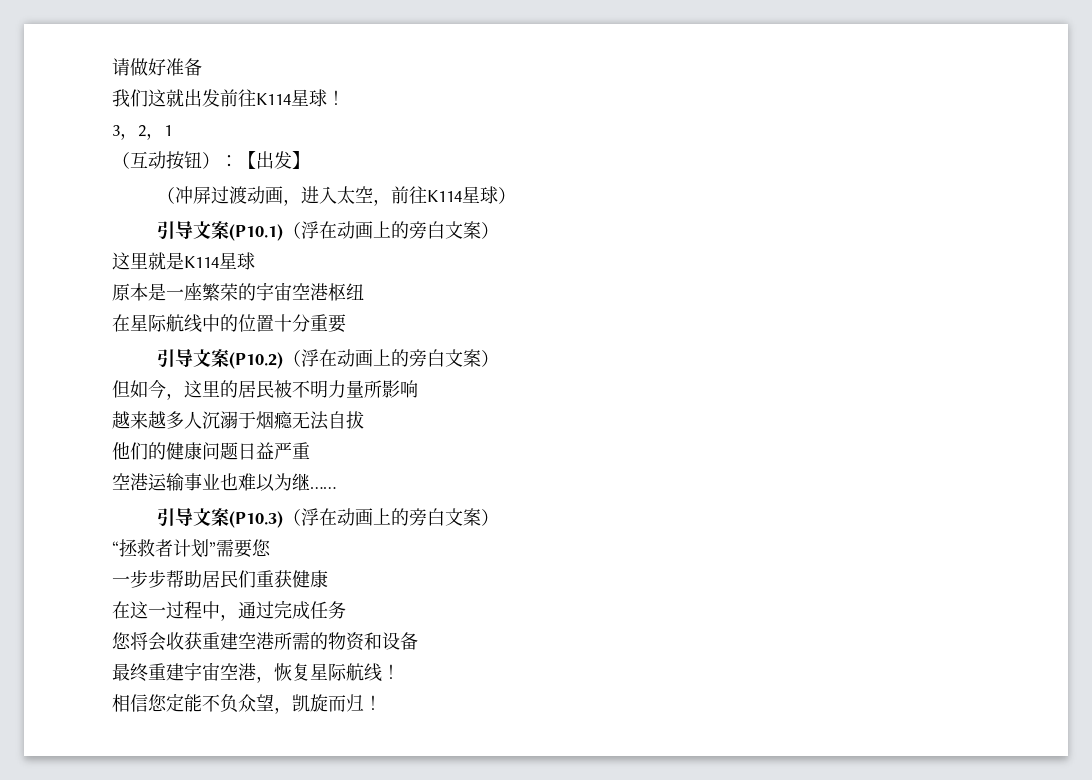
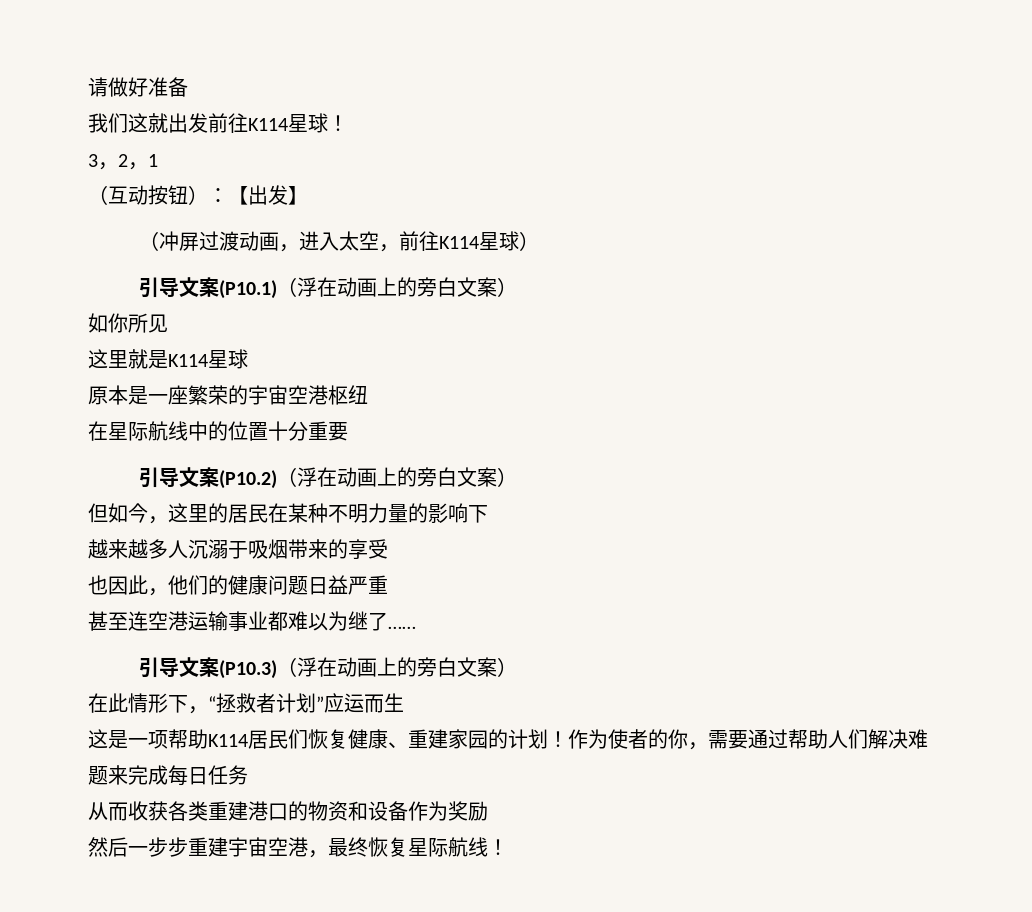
+ 如你所见
- 但如今，这里的居民被不明力量所影响
+ 但如今，这里的居民在某种不明力量的影响下
- 越来越多人沉溺于烟瘾无法自拔
- 他们的健康问题日益严重
+ 越来越多人沉溺于吸烟带来的享受
+ 也因此，他们的健康问题日益严重
- 空港运输事业也难以为继……
+ 甚至连空港运输事业都难以为继了……
- “拯救者计划”需要您
- 一步步帮助居民们重获健康
- 在这一过程中，通过完成任务
- 您将会收获重建空港所需的物资和设备
- 最终重建宇宙空港，恢复星际航线！
+ 在此情形下，“拯救者计划”应运而生
+ 这是一项帮助K114居民们恢复健康、重建家园的计划！作为使者的你，需要通过帮助人们解决难题来完成每日任务
+ 从而收获各类重建港口的物资和设备作为奖励
+ 然后一步步重建宇宙空港，最终恢复星际航线！
- 相信您定能不负众望，凯旋而归！

